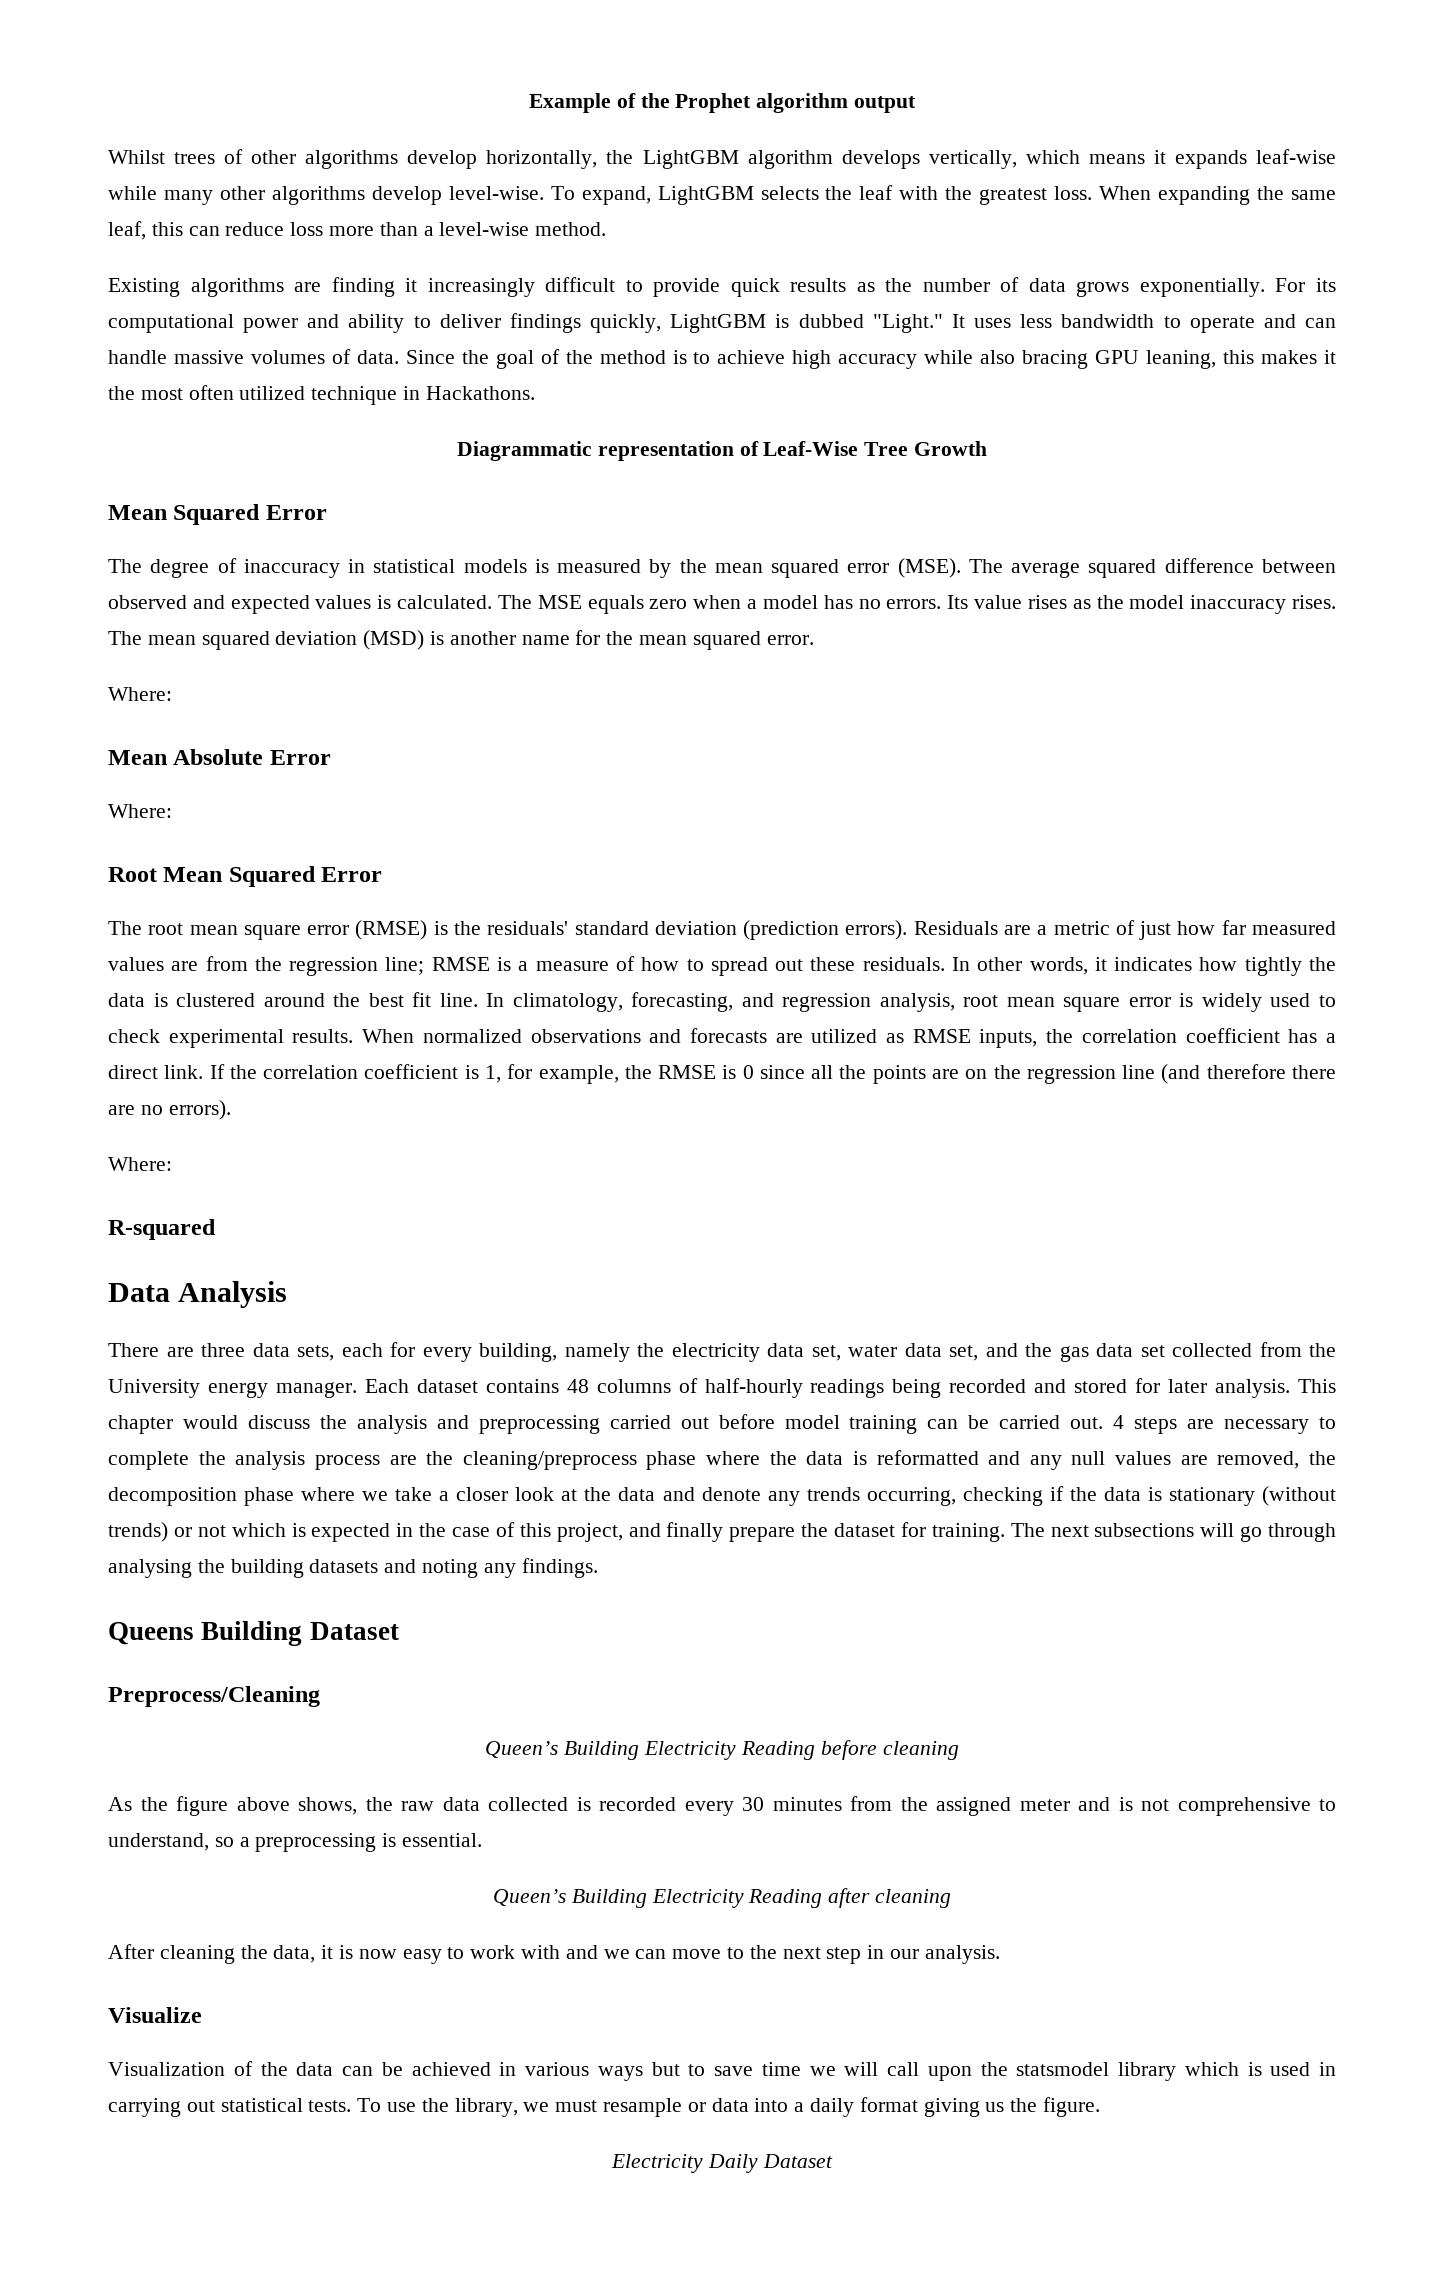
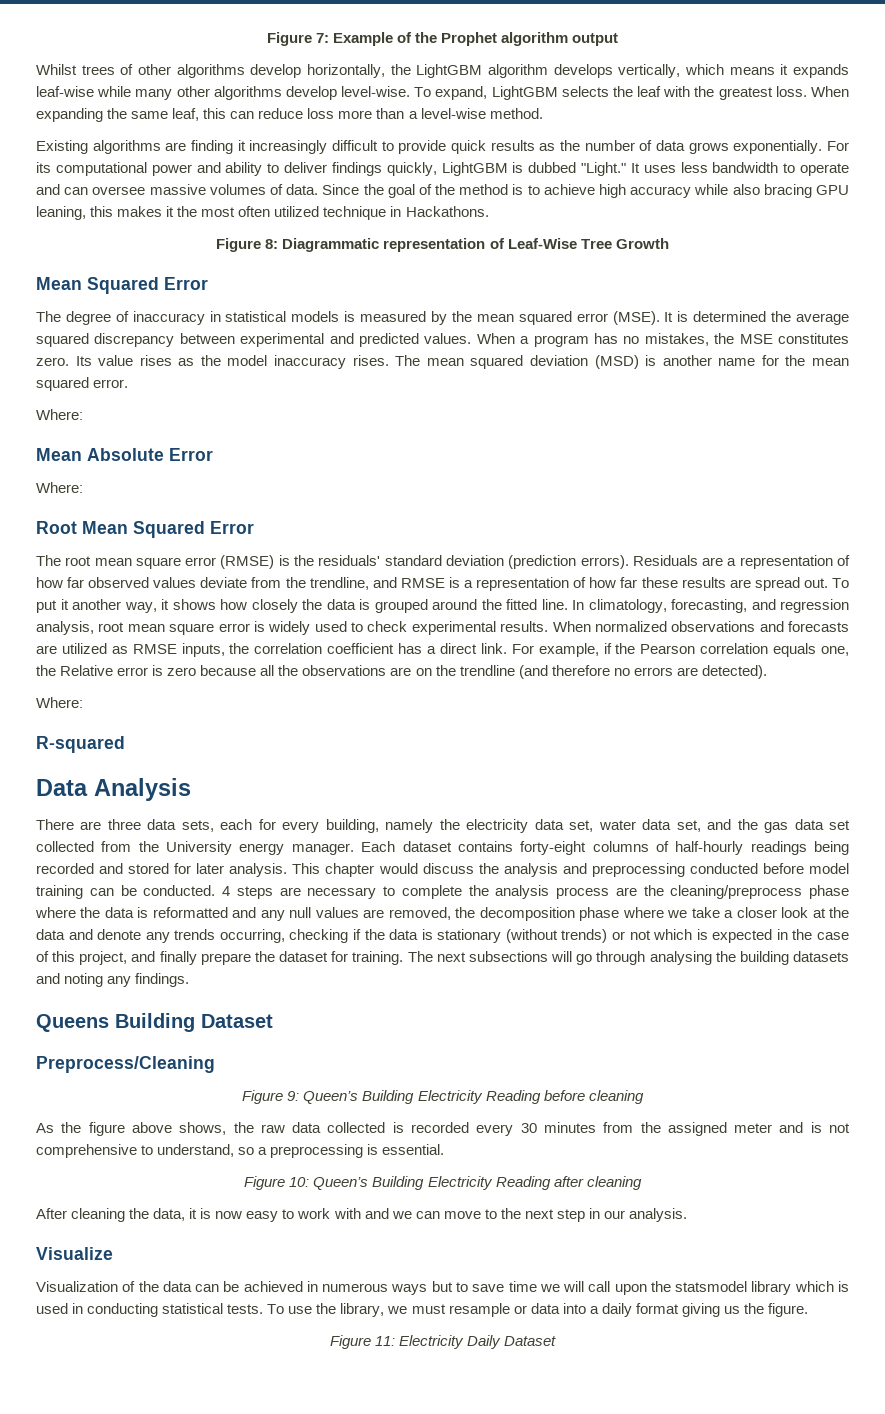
- Example of the Prophet algorithm output
+ Figure 7: Example of the Prophet algorithm output
- It uses less bandwidth to operate and can handle massive volumes of data.
+ It uses less bandwidth to operate and can oversee massive volumes of data.
- Diagrammatic representation of Leaf-Wise Tree Growth
+ Figure 8: Diagrammatic representation of Leaf-Wise Tree Growth
- The average squared difference between observed and expected values is calculated. The MSE equals zero when a model has no errors.
+ It is determined the average squared discrepancy between experimental and predicted values. When a program has no mistakes, the MSE constitutes zero.
- Residuals are a metric of just how far measured values are from the regression line; RMSE is a measure of how to spread out these residuals. In other words, it indicates how tightly the data is clustered around the best fit line.
+ Residuals are a representation of how far observed values deviate from the trendline, and RMSE is a representation of how far these results are spread out. To put it another way, it shows how closely the data is grouped around the fitted line.
- If the correlation coefficient is 1, for example, the RMSE is 0 since all the points are on the regression line (and therefore there are no errors).
+ For example, if the Pearson correlation equals one, the Relative error is zero because all the observations are on the trendline (and therefore no errors are detected).
- Each dataset contains 48 columns of half-hourly readings being recorded and stored for later analysis.
+ Each dataset contains forty-eight columns of half-hourly readings being recorded and stored for later analysis.
- This chapter would discuss the analysis and preprocessing carried out before model training can be carried out.
+ This chapter would discuss the analysis and preprocessing conducted before model training can be conducted.
- Queen’s Building Electricity Reading before cleaning
+ Figure 9: Queen’s Building Electricity Reading before cleaning
- Queen’s Building Electricity Reading after cleaning
+ Figure 10: Queen’s Building Electricity Reading after cleaning
- Visualization of the data can be achieved in various ways but to save time we will call upon the statsmodel library which is used in carrying out statistical tests.
+ Visualization of the data can be achieved in numerous ways but to save time we will call upon the statsmodel library which is used in conducting statistical tests.
- Electricity Daily Dataset
+ Figure 11: Electricity Daily Dataset

